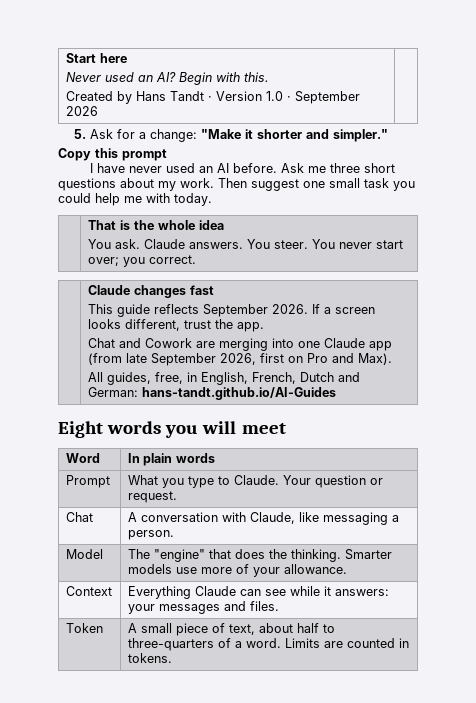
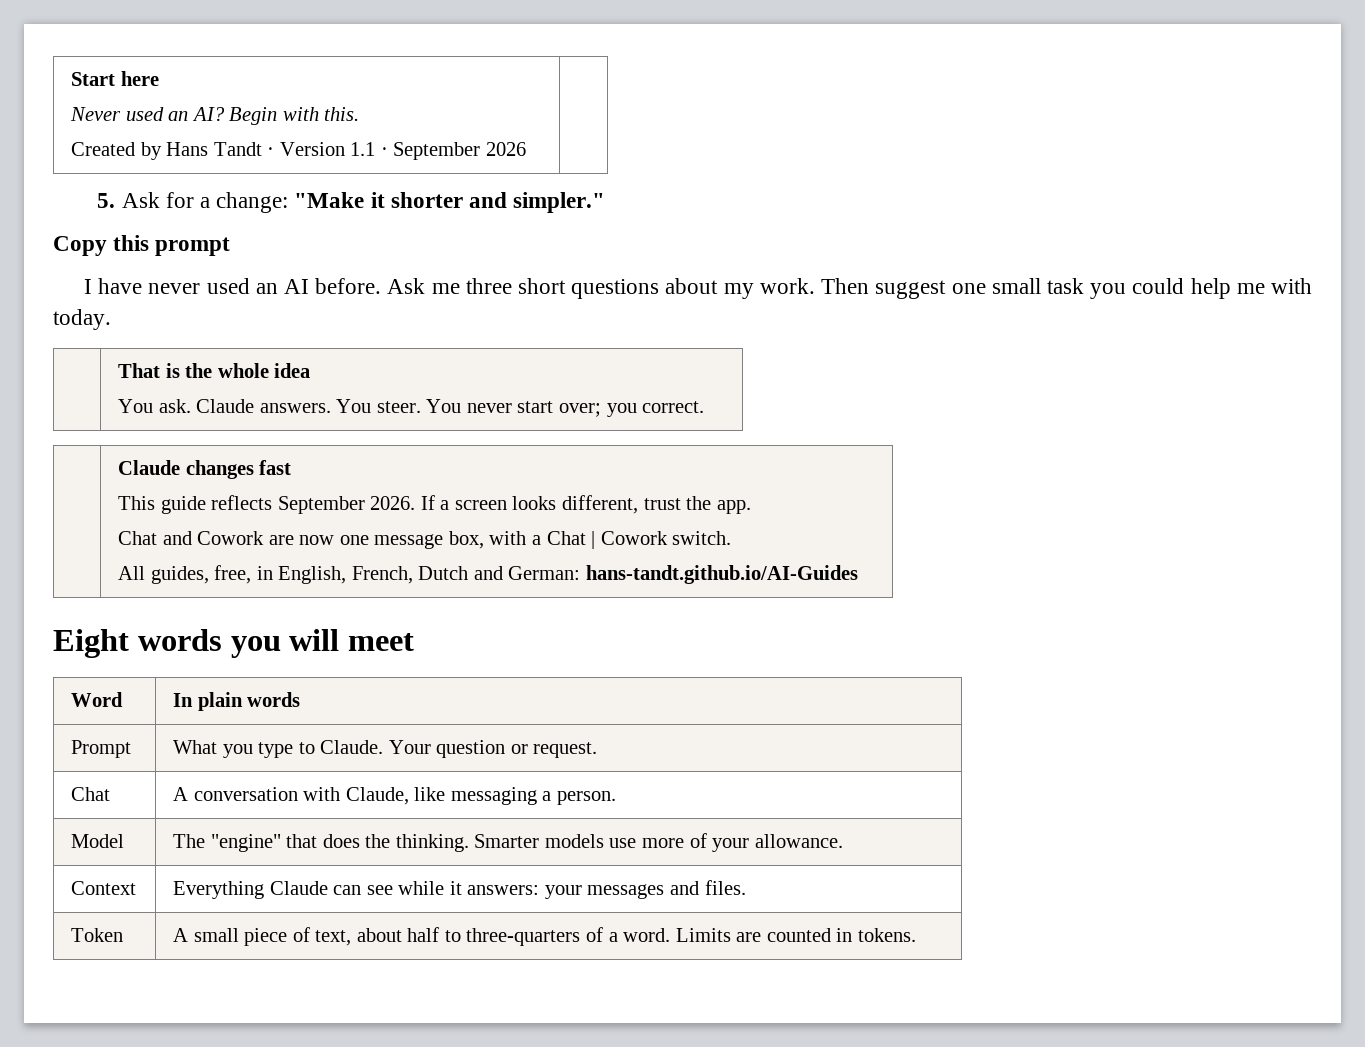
  Start here
  Never used an AI? Begin with this.
- Created by Hans Tandt · Version 1.0 · September 2026 |
+ Created by Hans Tandt · Version 1.1 · September 2026 |
- Chat and Cowork are merging into one Claude app (from late September 2026, first on Pro and Max).
+ Chat and Cowork are now one message box, with a Chat | Cowork switch.

